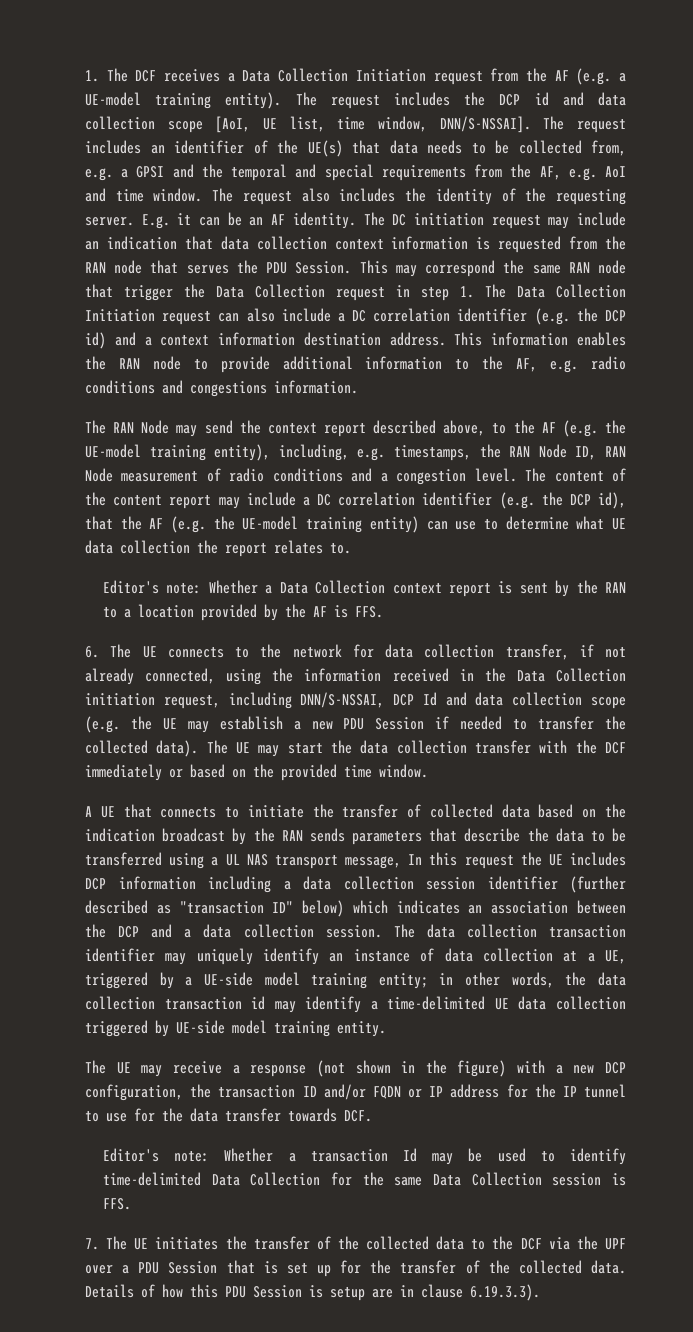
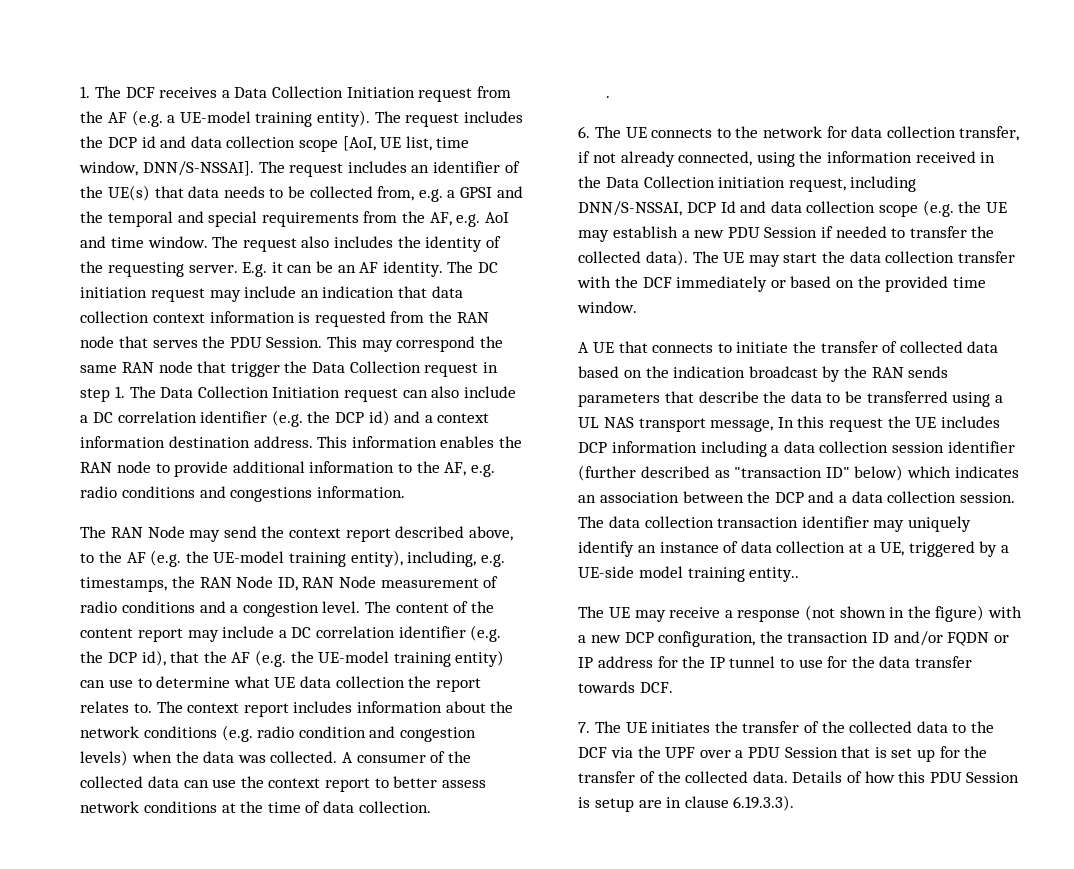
- The content of the content report may include a DC correlation identifier (e.g. the DCP id), that the AF (e.g. the UE-model training entity) can use to determine what UE data collection the report relates to.
- Editor's note: Whether a Data Collection context report is sent by the RAN to a location provided by the AF is FFS.
+ The content of the content report may include a DC correlation identifier (e.g. the DCP id), that the AF (e.g. the UE-model training entity) can use to determine what UE data collection the report relates to. The context report includes information about the network conditions (e.g. radio condition and congestion levels) when the data was collected. A consumer of the collected data can use the context report to better assess network conditions at the time of data collection.
+ .
- The data collection transaction identifier may uniquely identify an instance of data collection at a UE, triggered by a UE-side model training entity; in other words, the data collection transaction id may identify a time-delimited UE data collection triggered by UE-side model training entity.
+ The data collection transaction identifier may uniquely identify an instance of data collection at a UE, triggered by a UE-side model training entity..
- Editor's note: Whether a transaction Id may be used to identify time-delimited Data Collection for the same Data Collection session is FFS.

